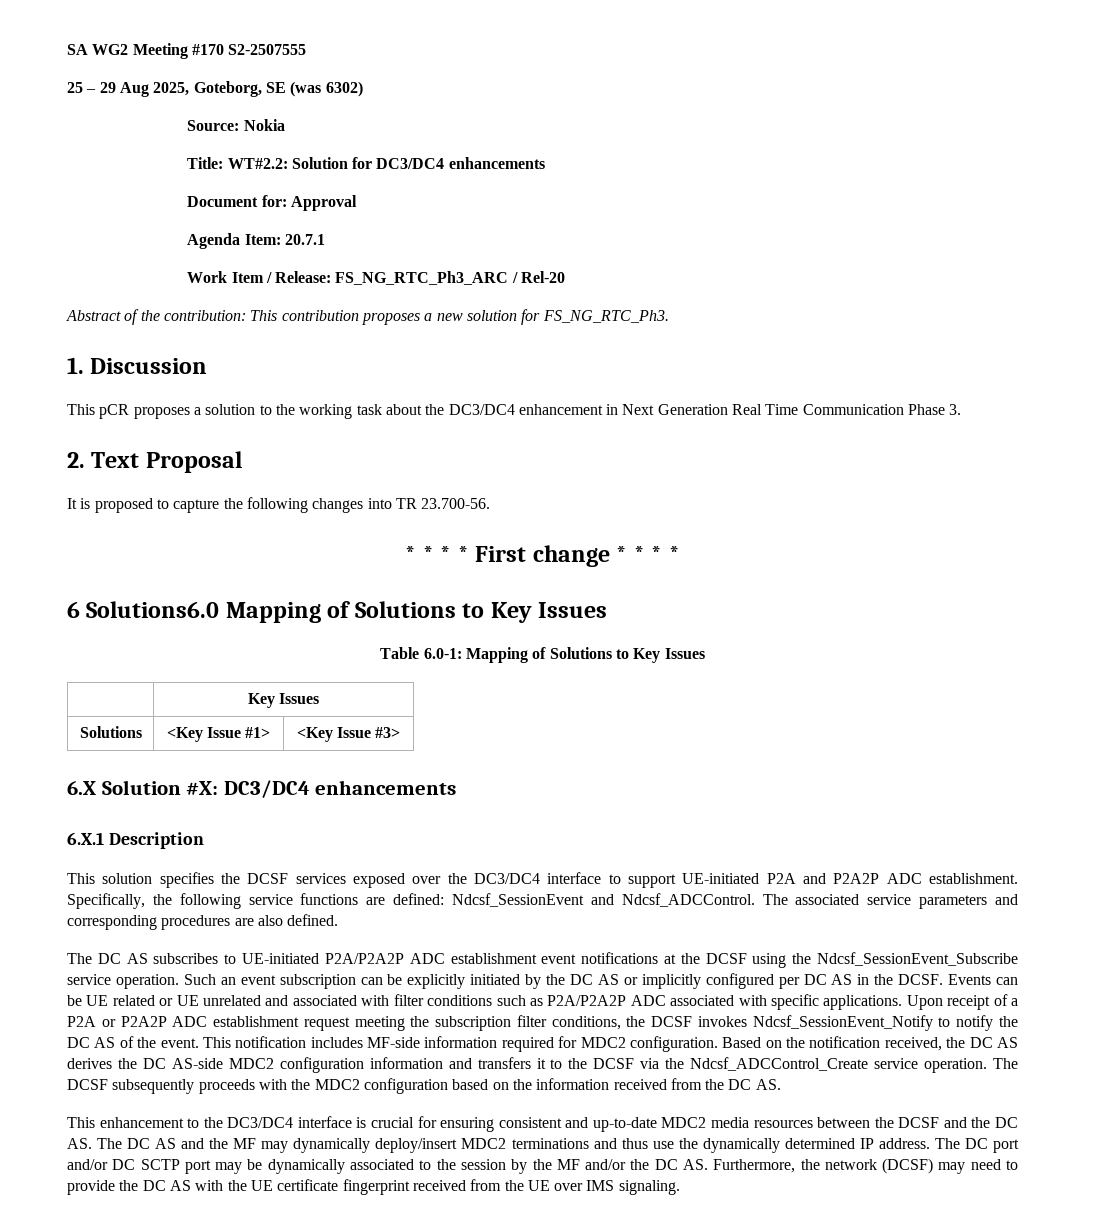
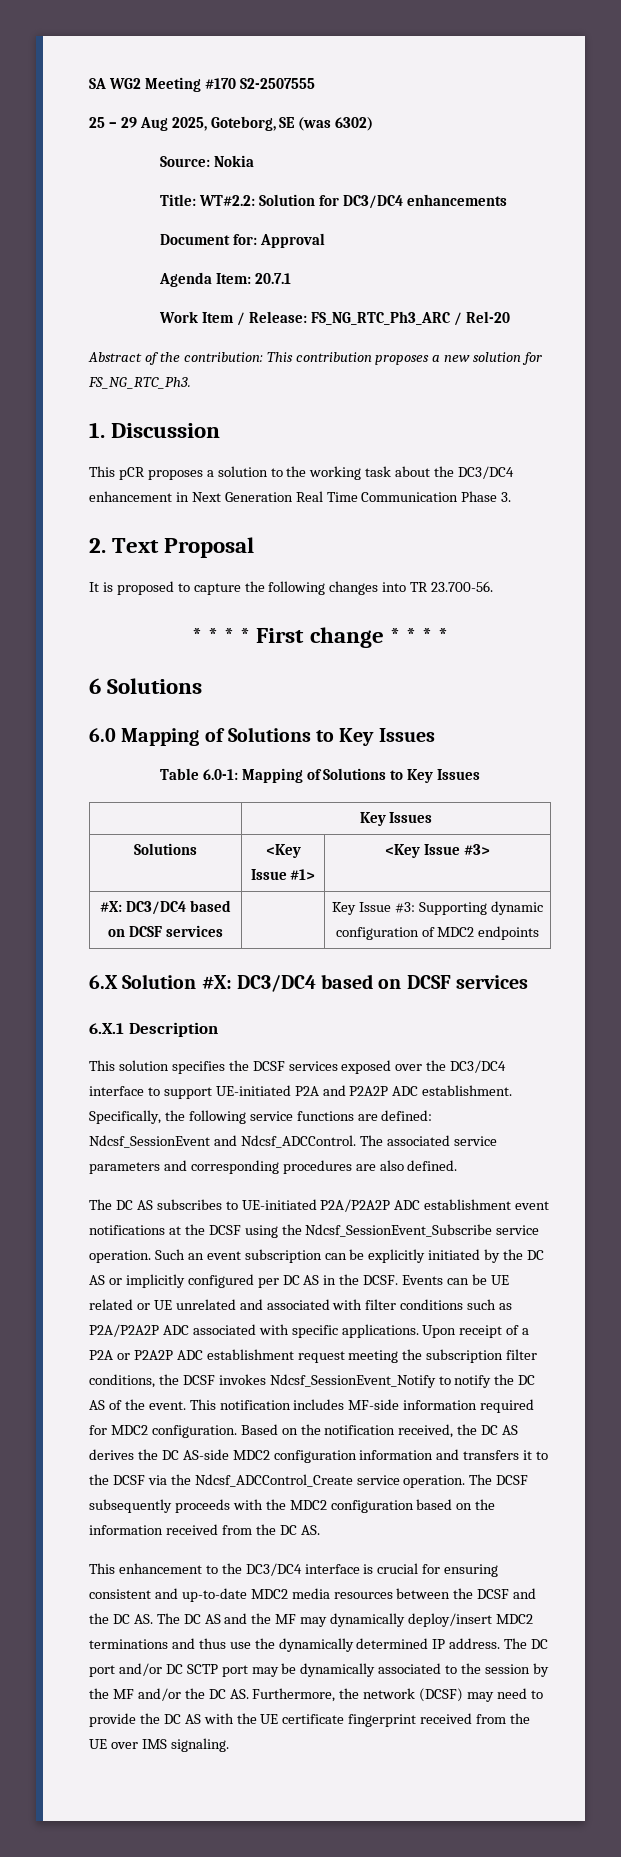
- 6 Solutions6.0 Mapping of Solutions to Key Issues
+ 6 Solutions
+ 6.0 Mapping of Solutions to Key Issues
+ #X: DC3/DC4 based on DCSF services | | Key Issue #3: Supporting dynamic configuration of MDC2 endpoints
- 6.X Solution #X: DC3/DC4 enhancements
+ 6.X Solution #X: DC3/DC4 based on DCSF services

